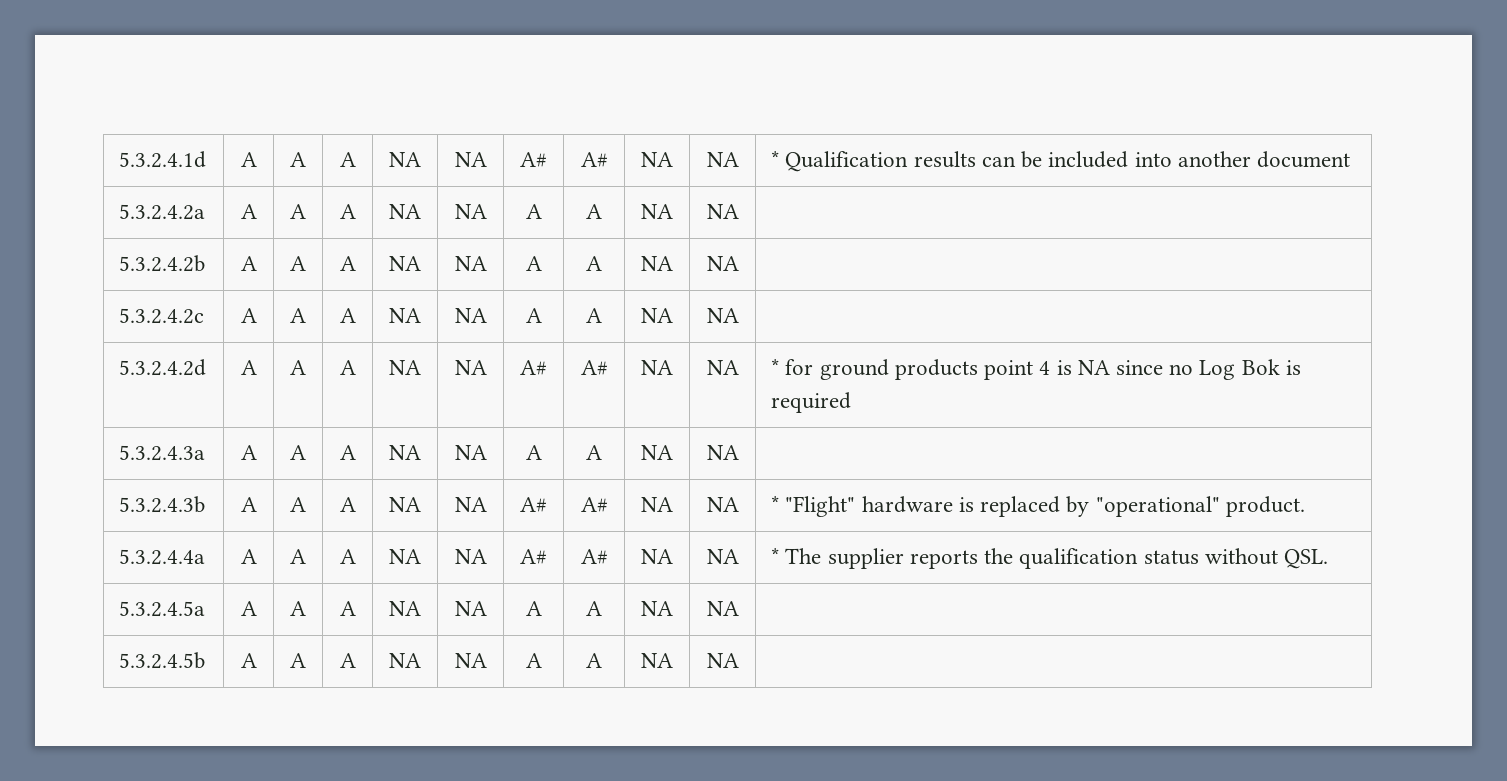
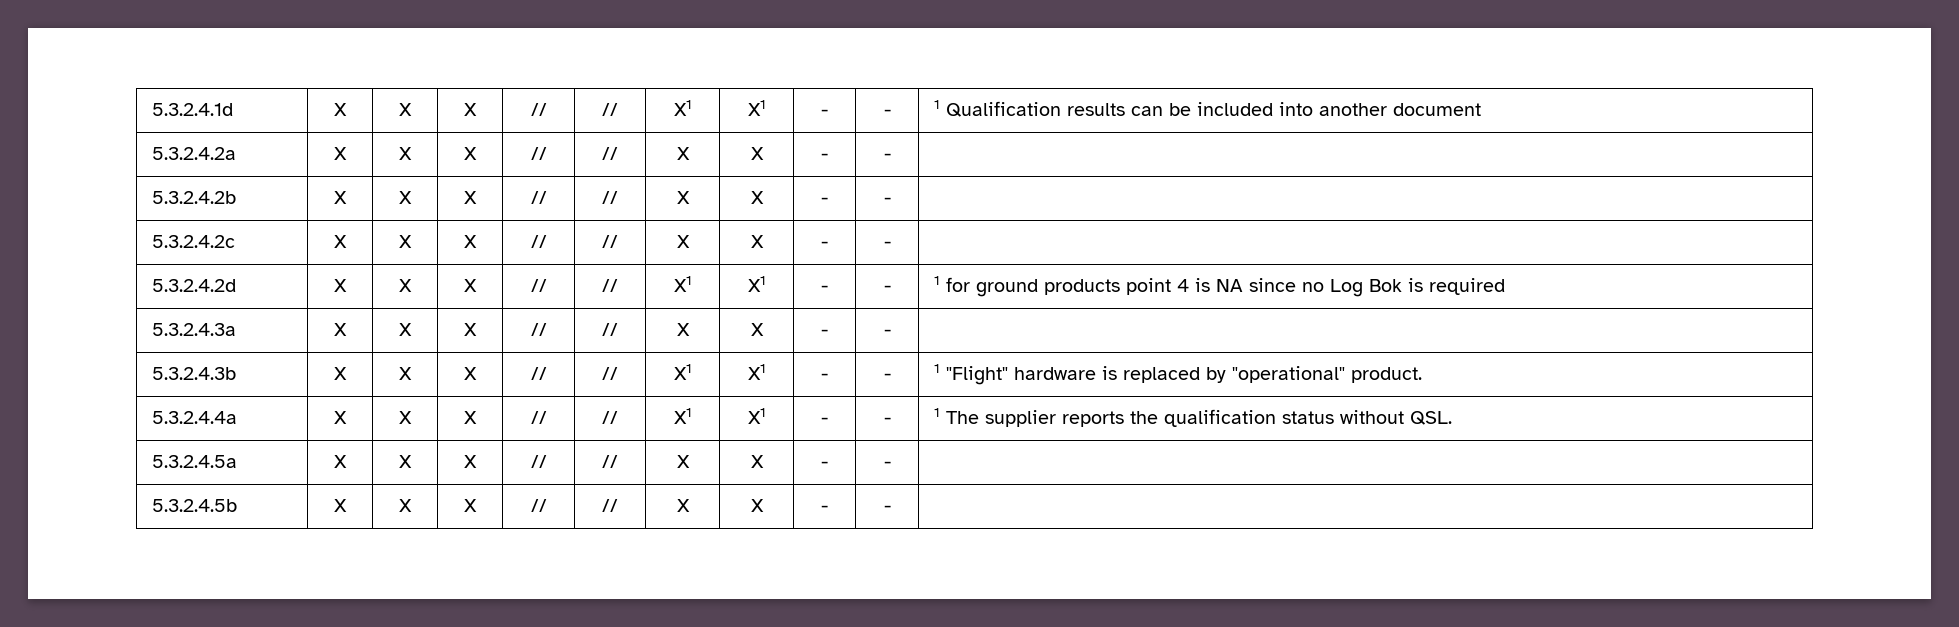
- 5.3.2.4.1d | A | A | A | NA | NA | A# | A# | NA | NA | * Qualification results can be included into another document
+ 5.3.2.4.1d | X | X | X | // | // | X1 | X1 | - | - | 1 Qualification results can be included into another document
- 5.3.2.4.2a | A | A | A | NA | NA | A | A | NA | NA |
- 5.3.2.4.2b | A | A | A | NA | NA | A | A | NA | NA |
- 5.3.2.4.2c | A | A | A | NA | NA | A | A | NA | NA |
- 5.3.2.4.2d | A | A | A | NA | NA | A# | A# | NA | NA | * for ground products point 4 is NA since no Log Bok is required
+ 5.3.2.4.2a | X | X | X | // | // | X | X | - | - |
+ 5.3.2.4.2b | X | X | X | // | // | X | X | - | - |
+ 5.3.2.4.2c | X | X | X | // | // | X | X | - | - |
+ 5.3.2.4.2d | X | X | X | // | // | X1 | X1 | - | - | 1 for ground products point 4 is NA since no Log Bok is required
- 5.3.2.4.3a | A | A | A | NA | NA | A | A | NA | NA |
- 5.3.2.4.3b | A | A | A | NA | NA | A# | A# | NA | NA | * "Flight" hardware is replaced by "operational" product.
+ 5.3.2.4.3a | X | X | X | // | // | X | X | - | - |
+ 5.3.2.4.3b | X | X | X | // | // | X1 | X1 | - | - | 1 "Flight" hardware is replaced by "operational" product.
- 5.3.2.4.4a | A | A | A | NA | NA | A# | A# | NA | NA | * The supplier reports the qualification status without QSL.
+ 5.3.2.4.4a | X | X | X | // | // | X1 | X1 | - | - | 1 The supplier reports the qualification status without QSL.
- 5.3.2.4.5a | A | A | A | NA | NA | A | A | NA | NA |
- 5.3.2.4.5b | A | A | A | NA | NA | A | A | NA | NA |
+ 5.3.2.4.5a | X | X | X | // | // | X | X | - | - |
+ 5.3.2.4.5b | X | X | X | // | // | X | X | - | - |

